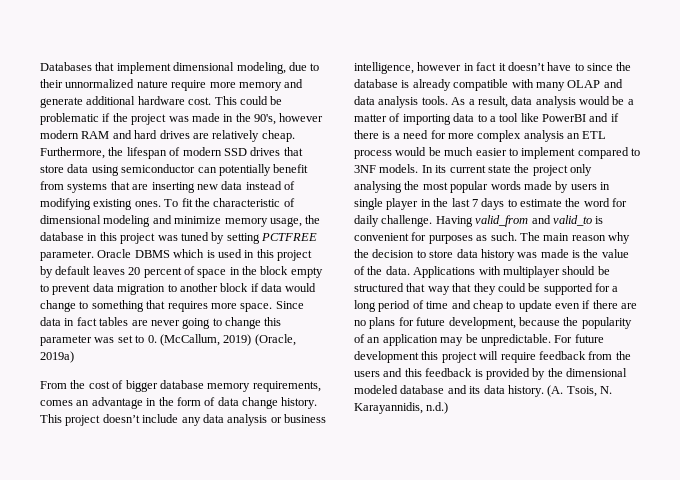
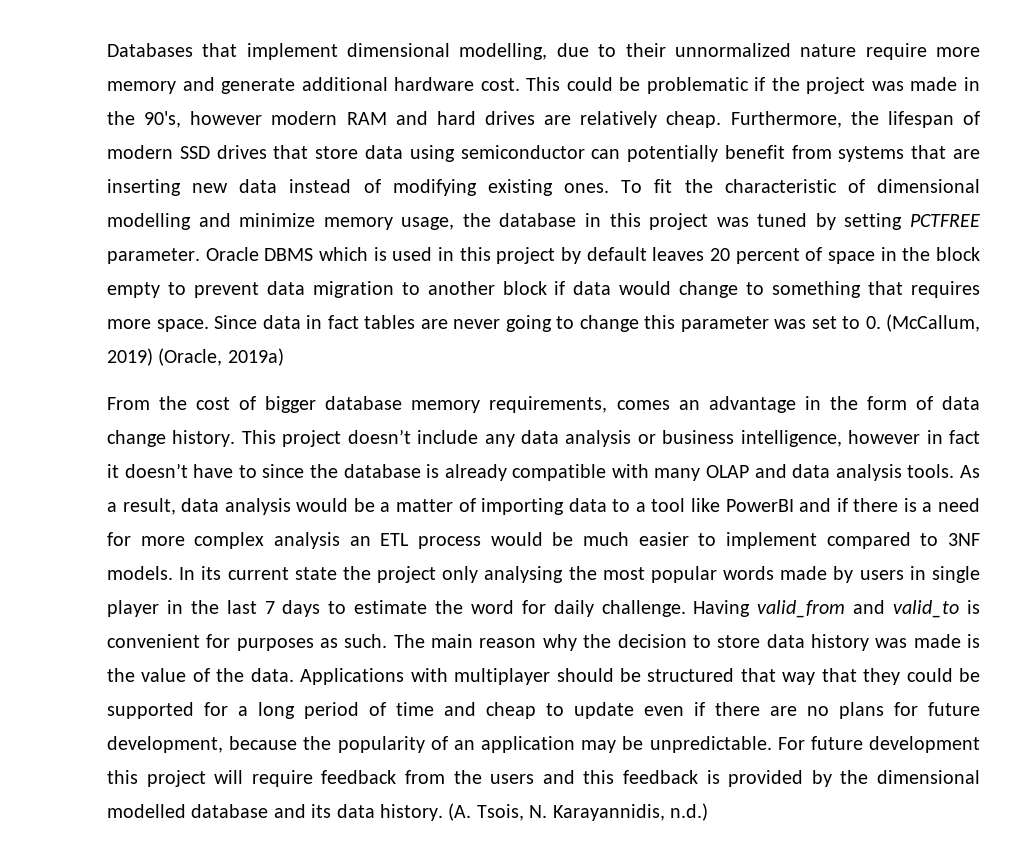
- Databases that implement dimensional modeling, due to their unnormalized nature require more memory and generate additional hardware cost.
+ Databases that implement dimensional modelling, due to their unnormalized nature require more memory and generate additional hardware cost.
- To fit the characteristic of dimensional modeling and minimize memory usage, the database in this project was tuned by setting PCTFREE parameter.
+ To fit the characteristic of dimensional modelling and minimize memory usage, the database in this project was tuned by setting PCTFREE parameter.
- For future development this project will require feedback from the users and this feedback is provided by the dimensional modeled database and its data history.
+ For future development this project will require feedback from the users and this feedback is provided by the dimensional modelled database and its data history.

